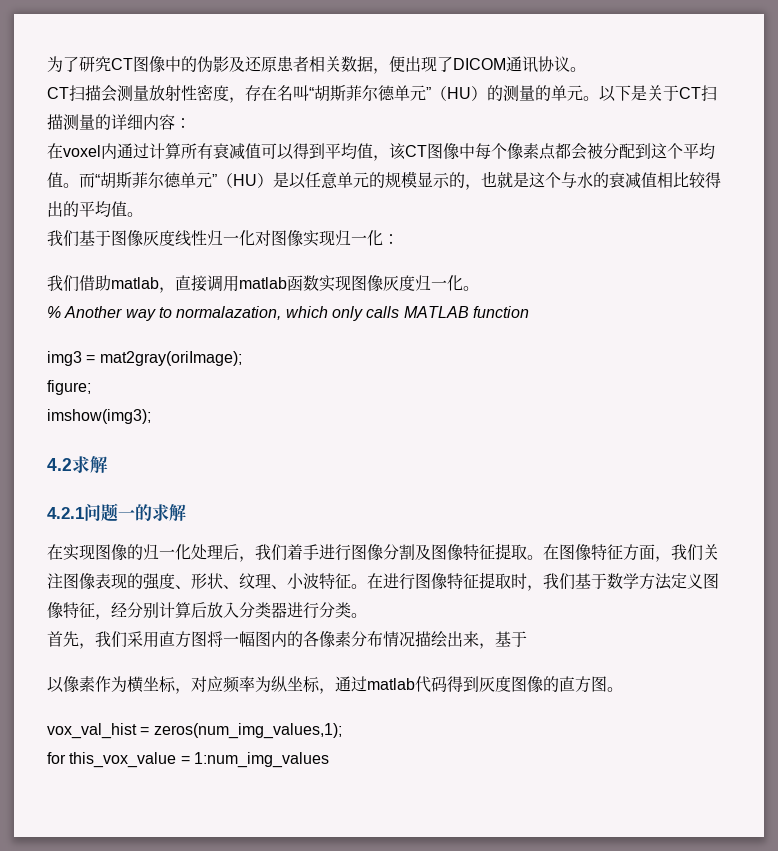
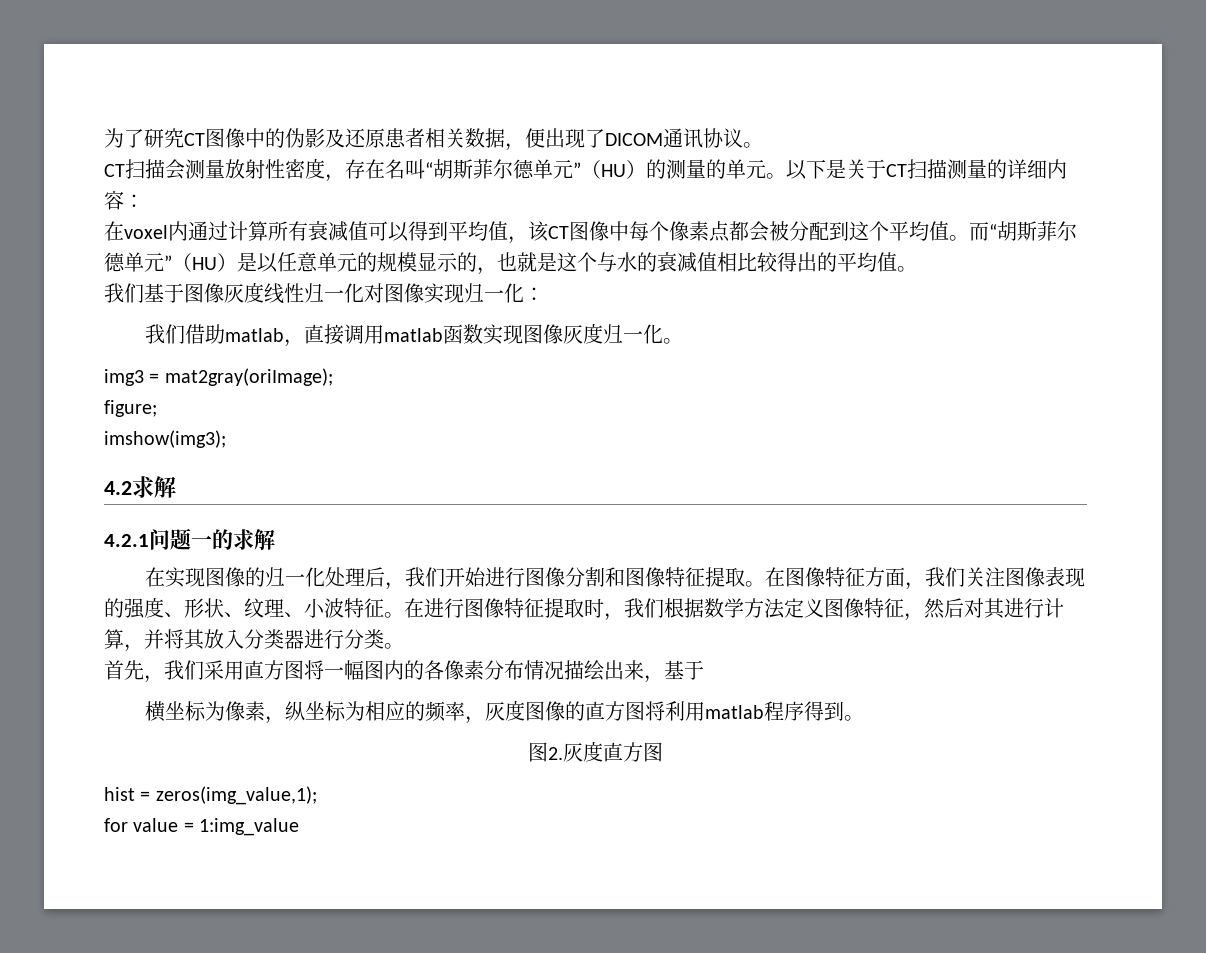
- % Another way to normalazation, which only calls MATLAB function
- 在实现图像的归一化处理后，我们着手进行图像分割及图像特征提取。
+ 在实现图像的归一化处理后，我们开始进行图像分割和图像特征提取。
- 在进行图像特征提取时，我们基于数学方法定义图像特征，经分别计算后放入分类器进行分类。
+ 在进行图像特征提取时，我们根据数学方法定义图像特征，然后对其进行计算，并将其放入分类器进行分类。
- 以像素作为横坐标，对应频率为纵坐标，通过matlab代码得到灰度图像的直方图。
- vox_val_hist = zeros(num_img_values,1);
- for this_vox_value = 1:num_img_values
+ 横坐标为像素，纵坐标为相应的频率，灰度图像的直方图将利用matlab程序得到。
+ 图2.灰度直方图
+ hist = zeros(img_value,1);
+ for value = 1:img_value

